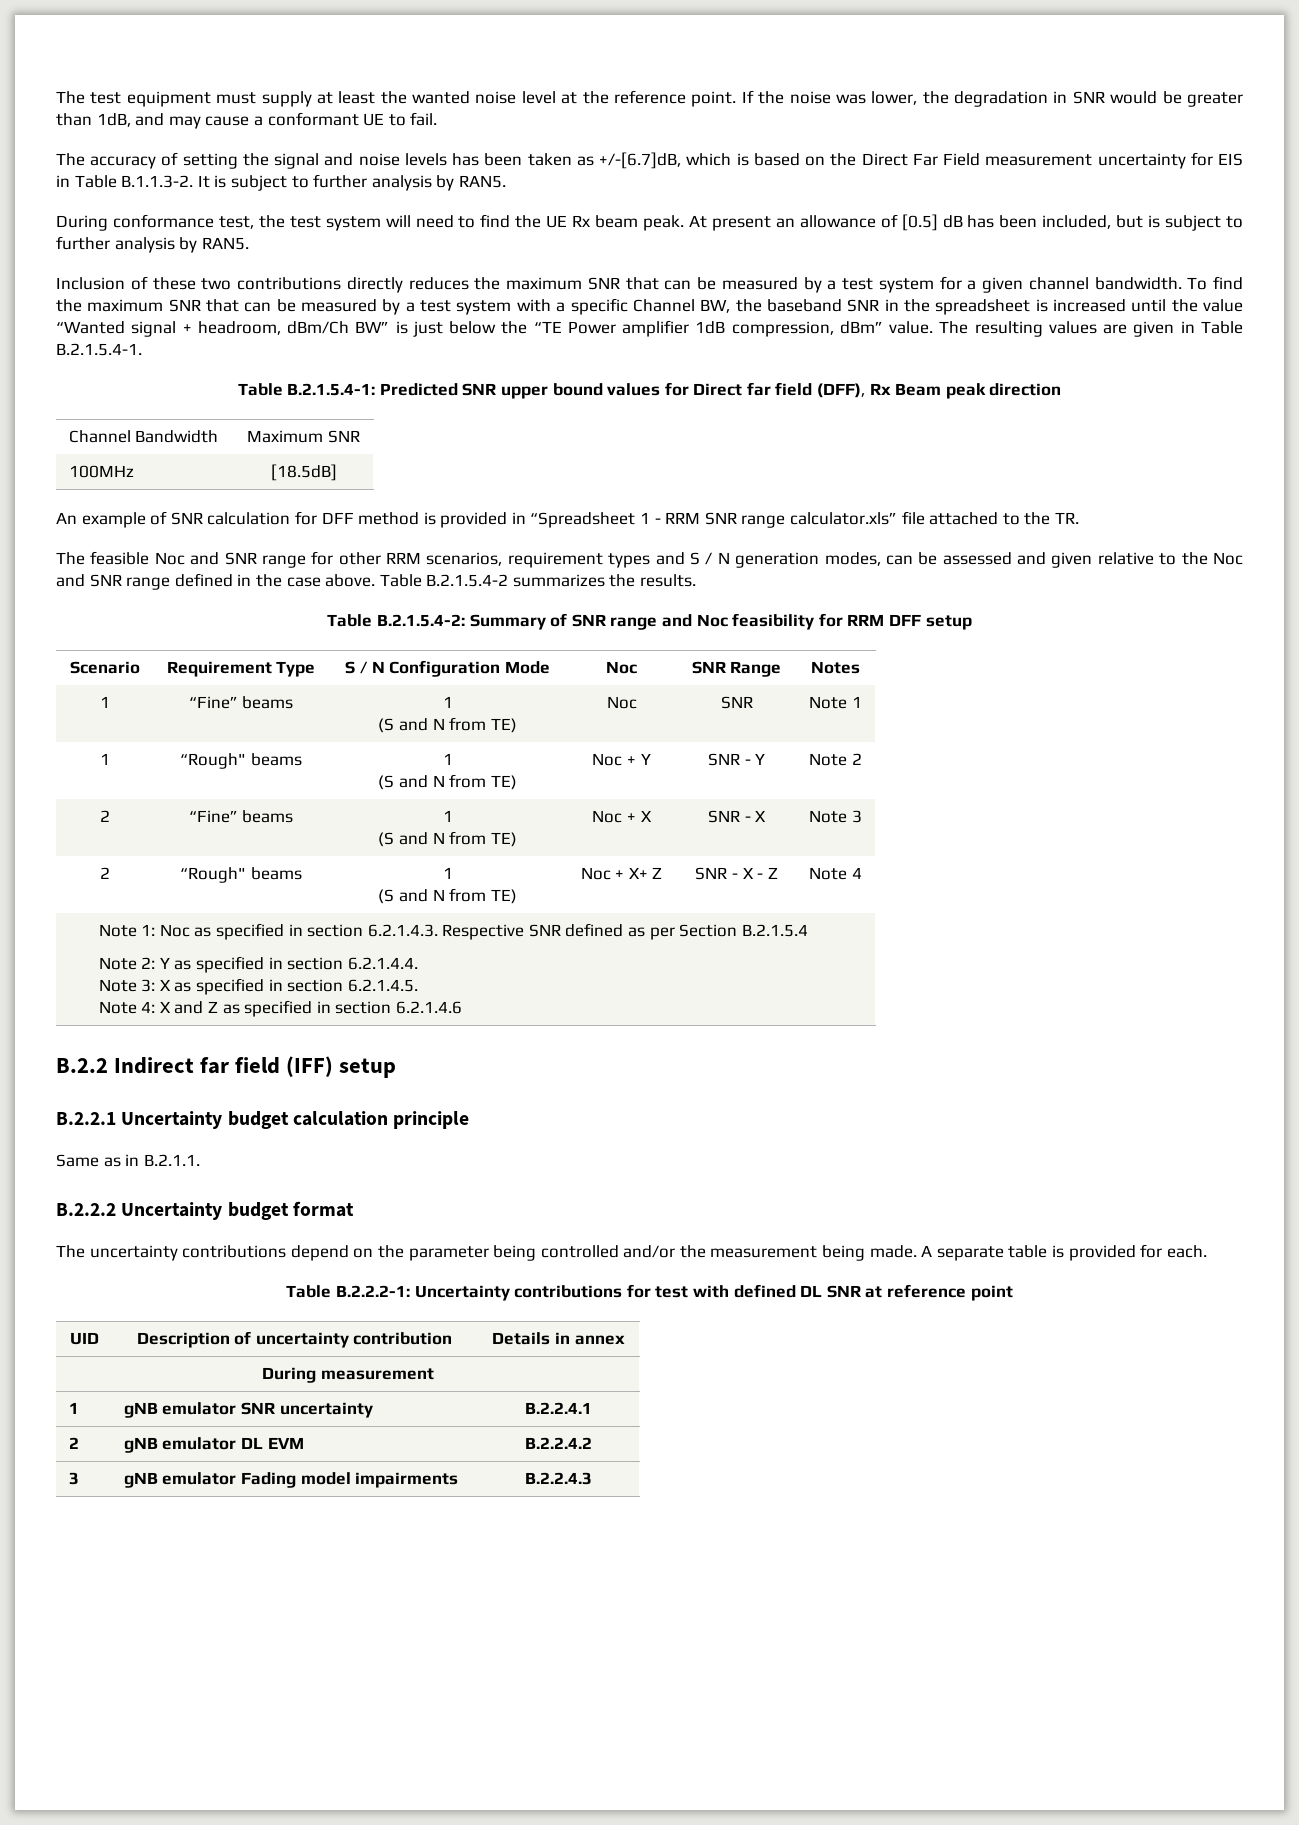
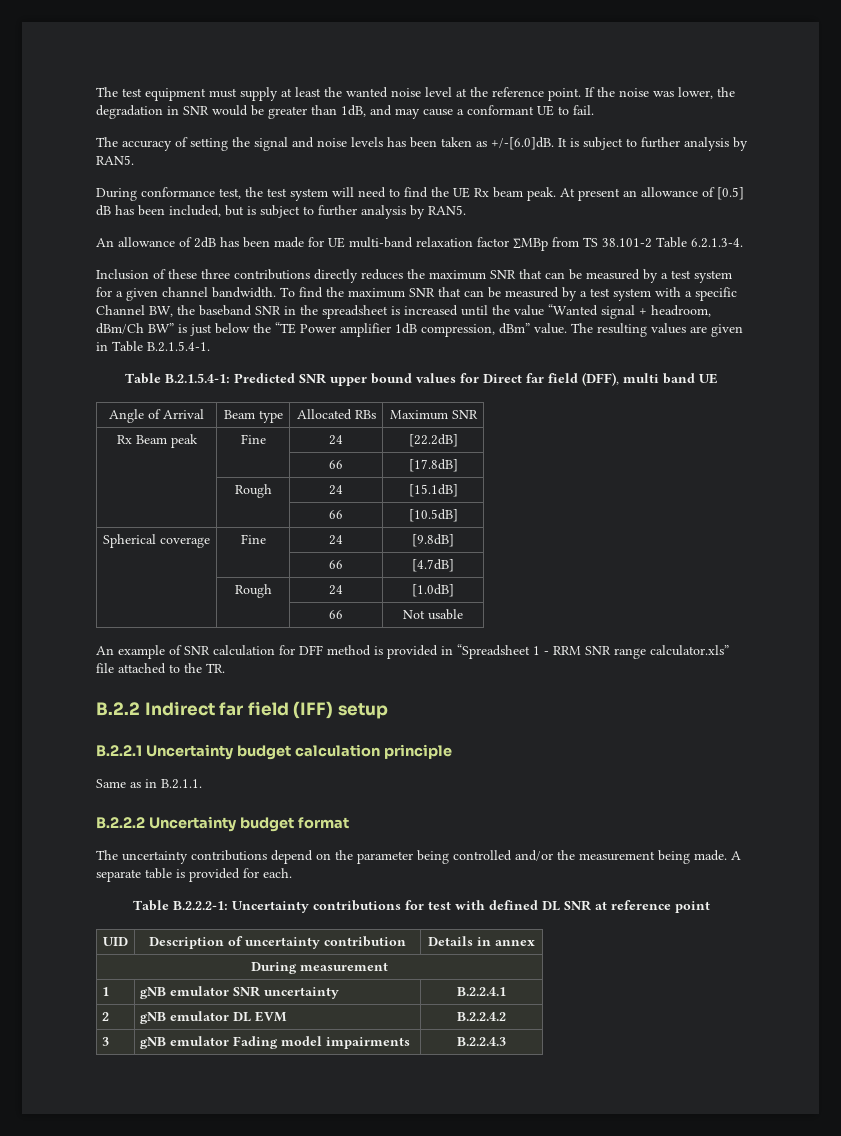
- The accuracy of setting the signal and noise levels has been taken as +/-[6.7]dB, which is based on the Direct Far Field measurement uncertainty for EIS in Table B.1.1.3-2. It is subject to further analysis by RAN5.
+ The accuracy of setting the signal and noise levels has been taken as +/-[6.0]dB. It is subject to further analysis by RAN5.
+ An allowance of 2dB has been made for UE multi-band relaxation factor ∑MBp from TS 38.101-2 Table 6.2.1.3-4.
- Inclusion of these two contributions directly reduces the maximum SNR that can be measured by a test system for a given channel bandwidth.
+ Inclusion of these three contributions directly reduces the maximum SNR that can be measured by a test system for a given channel bandwidth.
- Table B.2.1.5.4-1: Predicted SNR upper bound values for Direct far field (DFF), Rx Beam peak direction
- Channel Bandwidth | Maximum SNR
- 100MHz | [18.5dB]
+ Table B.2.1.5.4-1: Predicted SNR upper bound values for Direct far field (DFF), multi band UE
+ Angle of Arrival | Beam type | Allocated RBs | Maximum SNR
+ Rx Beam peak | Fine | 24 | [22.2dB]
+ | | 66 | [17.8dB]
+ | Rough | 24 | [15.1dB]
+ | | 66 | [10.5dB]
+ Spherical coverage | Fine | 24 | [9.8dB]
+ | | 66 | [4.7dB]
+ | Rough | 24 | [1.0dB]
+ | | 66 | Not usable
- The feasible Noc and SNR range for other RRM scenarios, requirement types and S / N generation modes, can be assessed and given relative to the Noc and SNR range defined in the case above. Table B.2.1.5.4-2 summarizes the results.
- Table B.2.1.5.4-2: Summary of SNR range and Noc feasibility for RRM DFF setup
- Scenario | Requirement Type | S / N Configuration Mode | Noc | SNR Range | Notes
- 1 | “Fine” beams | 1
- (S and N from TE) | Noc | SNR | Note 1
- 1 | “Rough" beams | 1
- (S and N from TE) | Noc + Y | SNR - Y | Note 2
- 2 | “Fine” beams | 1
- (S and N from TE) | Noc + X | SNR - X | Note 3
- 2 | “Rough" beams | 1
- (S and N from TE) | Noc + X+ Z | SNR - X - Z | Note 4
- Note 1: Noc as specified in section 6.2.1.4.3. Respective SNR defined as per Section B.2.1.5.4
- Note 2: Y as specified in section 6.2.1.4.4.
- Note 3: X as specified in section 6.2.1.4.5.
- Note 4: X and Z as specified in section 6.2.1.4.6

